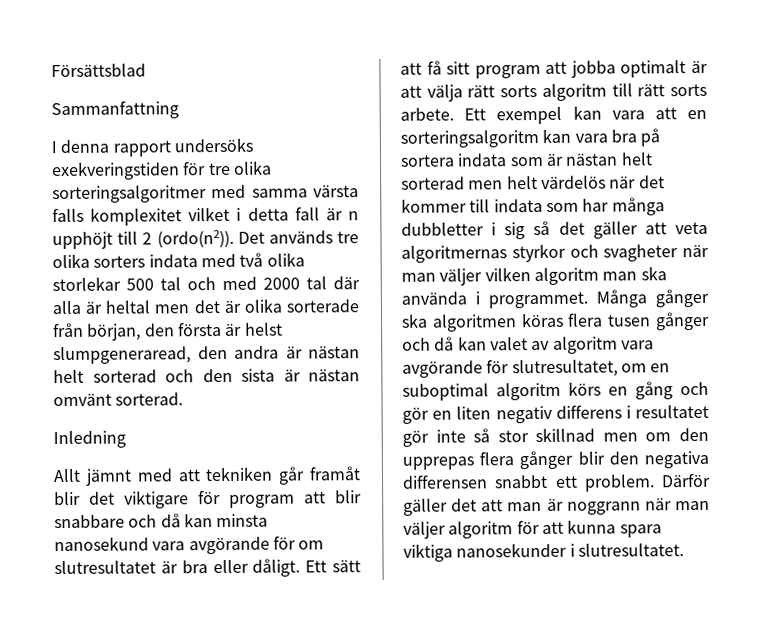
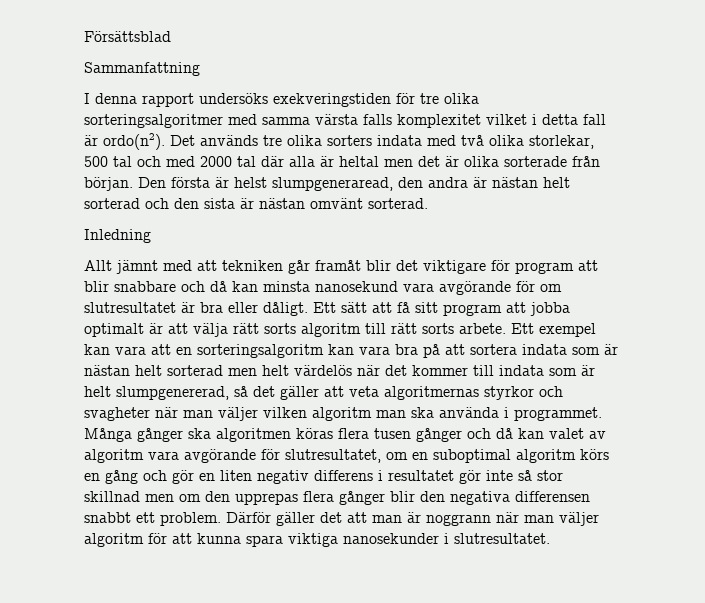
- I denna rapport undersöks exekveringstiden för tre olika sorteringsalgoritmer med samma värsta falls komplexitet vilket i detta fall är n upphöjt till 2 (ordo(n2)).
+ I denna rapport undersöks exekveringstiden för tre olika sorteringsalgoritmer med samma värsta falls komplexitet vilket i detta fall är ordo(n2).
- Det används tre olika sorters indata med två olika storlekar 500 tal och med 2000 tal där alla är heltal men det är olika sorterade från början, den första är helst slumpgeneraread, den andra är nästan helt sorterad och den sista är nästan omvänt sorterad.
+ Det används tre olika sorters indata med två olika storlekar, 500 tal och med 2000 tal där alla är heltal men det är olika sorterade från början. Den första är helst slumpgeneraread, den andra är nästan helt sorterad och den sista är nästan omvänt sorterad.
- Ett exempel kan vara att en sorteringsalgoritm kan vara bra på sortera indata som är nästan helt sorterad men helt värdelös när det kommer till indata som har många dubbletter i sig så det gäller att veta algoritmernas styrkor och svagheter när man väljer vilken algoritm man ska använda i programmet.
+ Ett exempel kan vara att en sorteringsalgoritm kan vara bra på att sortera indata som är nästan helt sorterad men helt värdelös när det kommer till indata som är helt slumpgenererad, så det gäller att veta algoritmernas styrkor och svagheter när man väljer vilken algoritm man ska använda i programmet.

